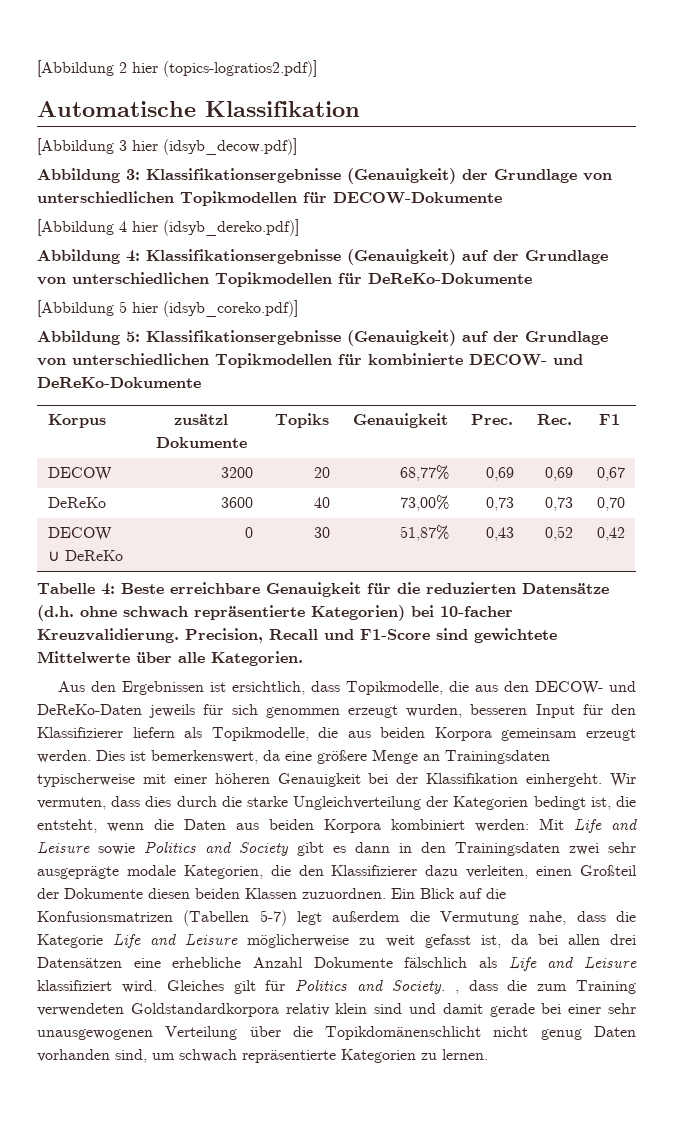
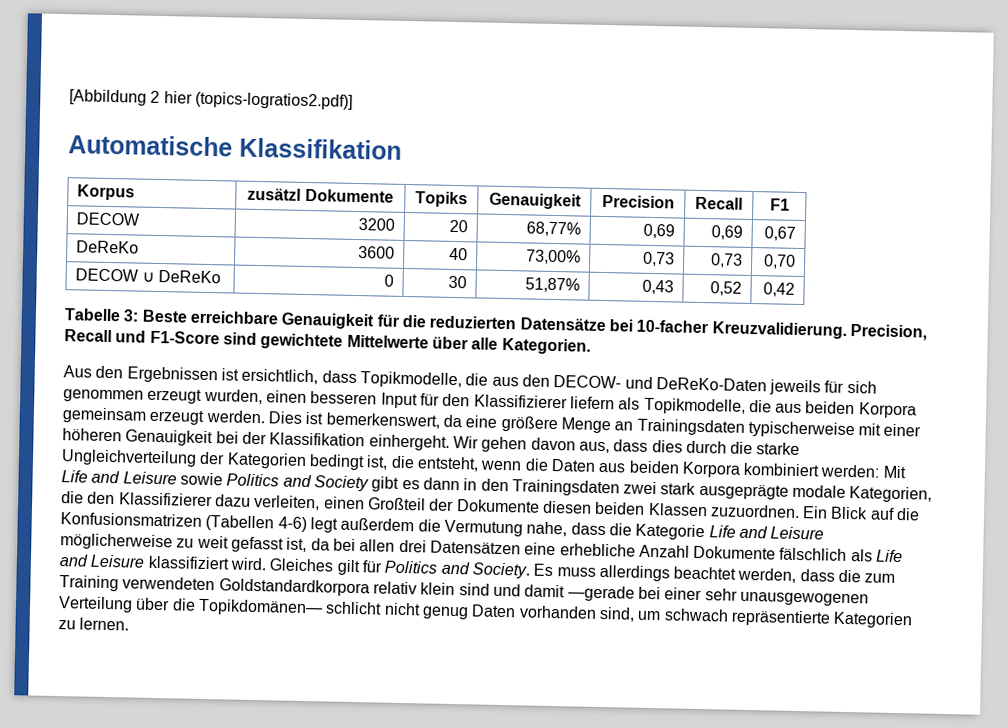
- [Abbildung 3 hier (idsyb_decow.pdf)]
- Abbildung 3: Klassifikationsergebnisse (Genauigkeit) der Grundlage von unterschiedlichen Topikmodellen für DECOW-Dokumente
- [Abbildung 4 hier (idsyb_dereko.pdf)]
- Abbildung 4: Klassifikationsergebnisse (Genauigkeit) auf der Grundlage von unterschiedlichen Topikmodellen für DeReKo-Dokumente
- [Abbildung 5 hier (idsyb_coreko.pdf)]
- Abbildung 5: Klassifikationsergebnisse (Genauigkeit) auf der Grundlage von unterschiedlichen Topikmodellen für kombinierte DECOW- und DeReKo-Dokumente
- Korpus | zusätzl Dokumente | Topiks | Genauigkeit | Prec. | Rec. | F1
+ Korpus | zusätzl Dokumente | Topiks | Genauigkeit | Precision | Recall | F1
- Tabelle 4: Beste erreichbare Genauigkeit für die reduzierten Datensätze (d.h. ohne schwach repräsentierte Kategorien) bei 10-facher Kreuzvalidierung.
+ Tabelle 3: Beste erreichbare Genauigkeit für die reduzierten Datensätze bei 10-facher Kreuzvalidierung.
- Aus den Ergebnissen ist ersichtlich, dass Topikmodelle, die aus den DECOW- und DeReKo-Daten jeweils für sich genommen erzeugt wurden, besseren Input für den Klassifizierer liefern als Topikmodelle, die aus beiden Korpora gemeinsam erzeugt werden.
+ Aus den Ergebnissen ist ersichtlich, dass Topikmodelle, die aus den DECOW- und DeReKo-Daten jeweils für sich genommen erzeugt wurden, einen besseren Input für den Klassifizierer liefern als Topikmodelle, die aus beiden Korpora gemeinsam erzeugt werden.
- Wir vermuten, dass dies durch die starke Ungleichverteilung der Kategorien bedingt ist, die entsteht, wenn die Daten aus beiden Korpora kombiniert werden: Mit Life and Leisure sowie Politics and Society gibt es dann in den Trainingsdaten zwei sehr ausgeprägte modale Kategorien, die den Klassifizierer dazu verleiten, einen Großteil der Dokumente diesen beiden Klassen zuzuordnen.
+ Wir gehen davon aus, dass dies durch die starke Ungleichverteilung der Kategorien bedingt ist, die entsteht, wenn die Daten aus beiden Korpora kombiniert werden: Mit Life and Leisure sowie Politics and Society gibt es dann in den Trainingsdaten zwei stark ausgeprägte modale Kategorien, die den Klassifizierer dazu verleiten, einen Großteil der Dokumente diesen beiden Klassen zuzuordnen.
- Ein Blick auf die Konfusionsmatrizen (Tabellen 5-7) legt außerdem die Vermutung nahe, dass die Kategorie Life and Leisure möglicherweise zu weit gefasst ist, da bei allen drei Datensätzen eine erhebliche Anzahl Dokumente fälschlich als Life and Leisure klassifiziert wird.
+ Ein Blick auf die Konfusionsmatrizen (Tabellen 4‑6) legt außerdem die Vermutung nahe, dass die Kategorie Life and Leisure möglicherweise zu weit gefasst ist, da bei allen drei Datensätzen eine erhebliche Anzahl Dokumente fälschlich als Life and Leisure klassifiziert wird.
- Gleiches gilt für Politics and Society. , dass die zum Training verwendeten Goldstandardkorpora relativ klein sind und damit gerade bei einer sehr unausgewogenen Verteilung über die Topikdomänenschlicht nicht genug Daten vorhanden sind, um schwach repräsentierte Kategorien zu lernen.
+ Gleiches gilt für Politics and Society. Es muss allerdings beachtet werden, dass die zum Training verwendeten Goldstandardkorpora relativ klein sind und damit —gerade bei einer sehr unausgewogenen Verteilung über die Topikdomänen— schlicht nicht genug Daten vorhanden sind, um schwach repräsentierte Kategorien zu lernen.

